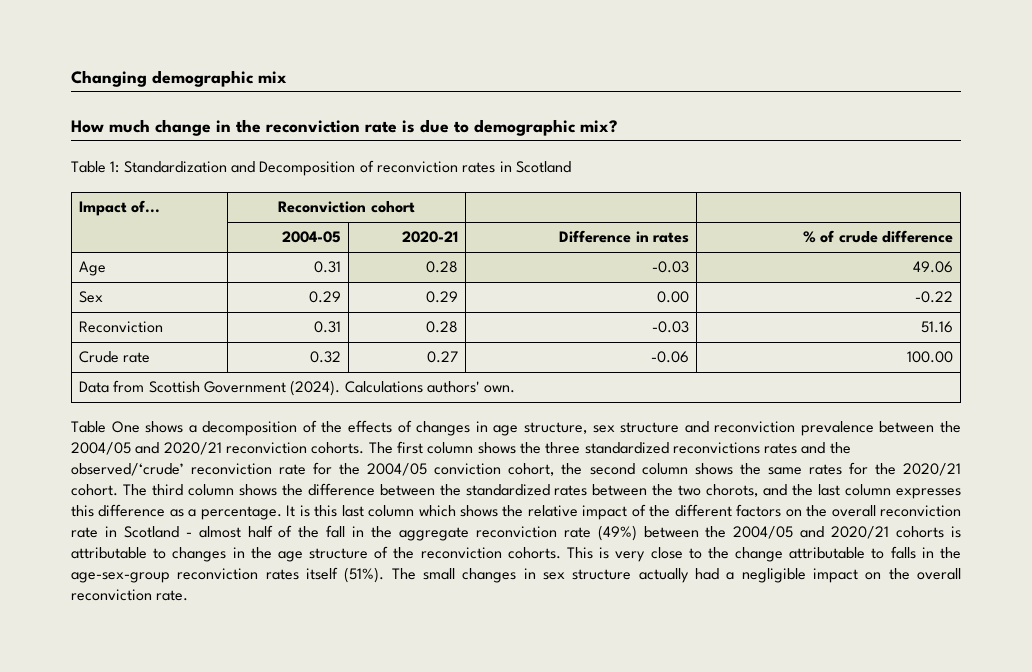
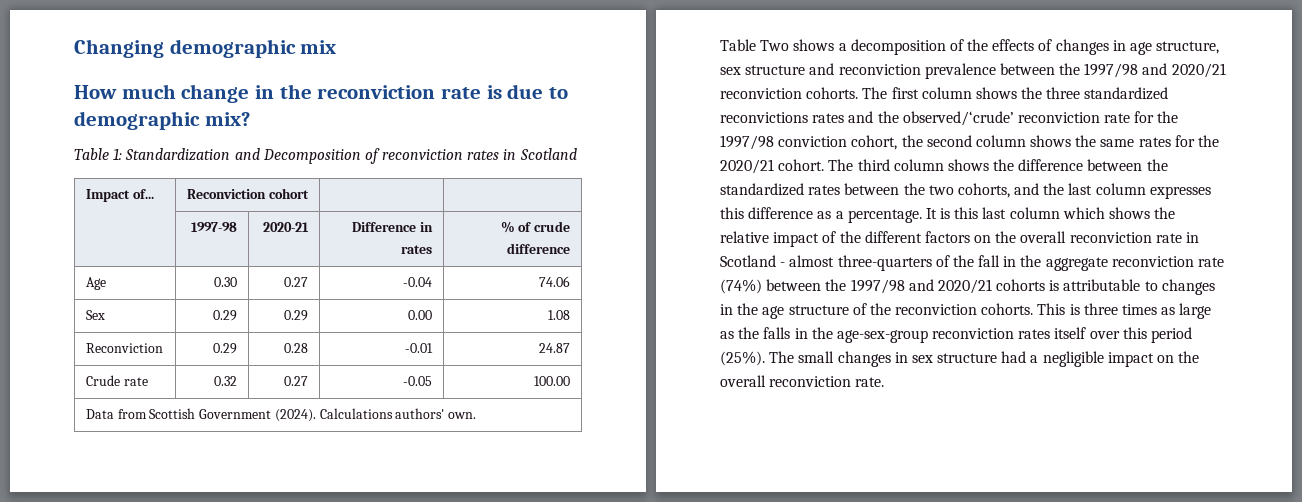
- | 2004-05 | 2020-21 | Difference in rates | % of crude difference
+ | 1997-98 | 2020-21 | Difference in rates | % of crude difference
- Age | 0.31 | 0.28 | -0.03 | 49.06
+ Age | 0.30 | 0.27 | -0.04 | 74.06
- Sex | 0.29 | 0.29 | 0.00 | -0.22
+ Sex | 0.29 | 0.29 | 0.00 | 1.08
- Reconviction | 0.31 | 0.28 | -0.03 | 51.16
+ Reconviction | 0.29 | 0.28 | -0.01 | 24.87
- Crude rate | 0.32 | 0.27 | -0.06 | 100.00
+ Crude rate | 0.32 | 0.27 | -0.05 | 100.00
- Table One shows a decomposition of the effects of changes in age structure, sex structure and reconviction prevalence between the 2004/05 and 2020/21 reconviction cohorts.
+ Table Two shows a decomposition of the effects of changes in age structure, sex structure and reconviction prevalence between the 1997/98 and 2020/21 reconviction cohorts.
- The first column shows the three standardized reconvictions rates and the observed/‘crude’ reconviction rate for the 2004/05 conviction cohort, the second column shows the same rates for the 2020/21 cohort.
+ The first column shows the three standardized reconvictions rates and the observed/‘crude’ reconviction rate for the 1997/98 conviction cohort, the second column shows the same rates for the 2020/21 cohort.
- The third column shows the difference between the standardized rates between the two chorots, and the last column expresses this difference as a percentage.
+ The third column shows the difference between the standardized rates between the two cohorts, and the last column expresses this difference as a percentage.
- It is this last column which shows the relative impact of the different factors on the overall reconviction rate in Scotland - almost half of the fall in the aggregate reconviction rate (49%) between the 2004/05 and 2020/21 cohorts is attributable to changes in the age structure of the reconviction cohorts.
+ It is this last column which shows the relative impact of the different factors on the overall reconviction rate in Scotland - almost three-quarters of the fall in the aggregate reconviction rate (74%) between the 1997/98 and 2020/21 cohorts is attributable to changes in the age structure of the reconviction cohorts.
- This is very close to the change attributable to falls in the age-sex-group reconviction rates itself (51%).
+ This is three times as large as the falls in the age-sex-group reconviction rates itself over this period (25%).
- The small changes in sex structure actually had a negligible impact on the overall reconviction rate.
+ The small changes in sex structure had a negligible impact on the overall reconviction rate.

